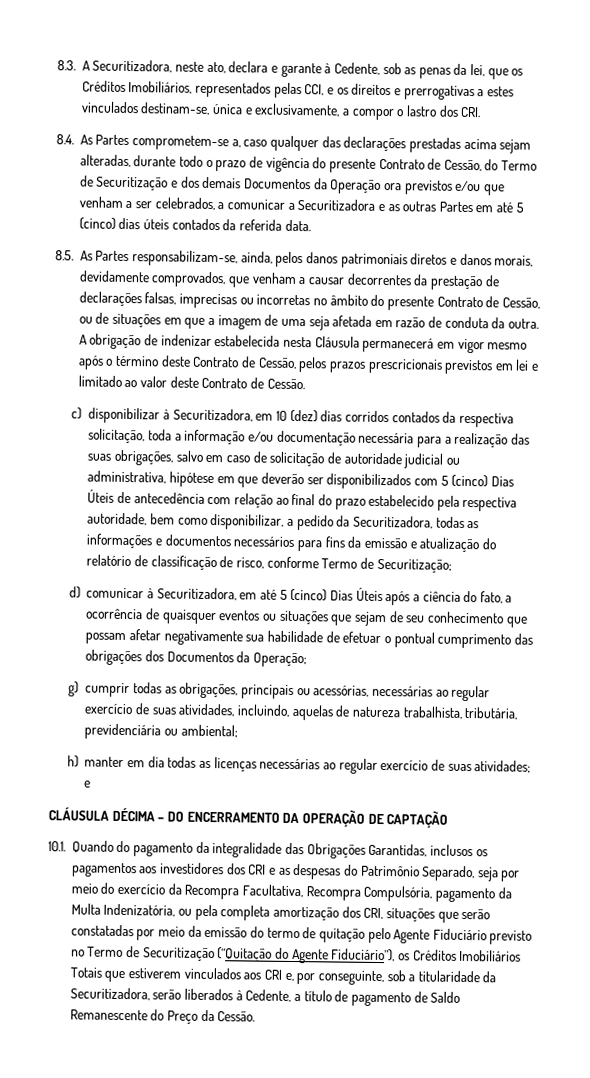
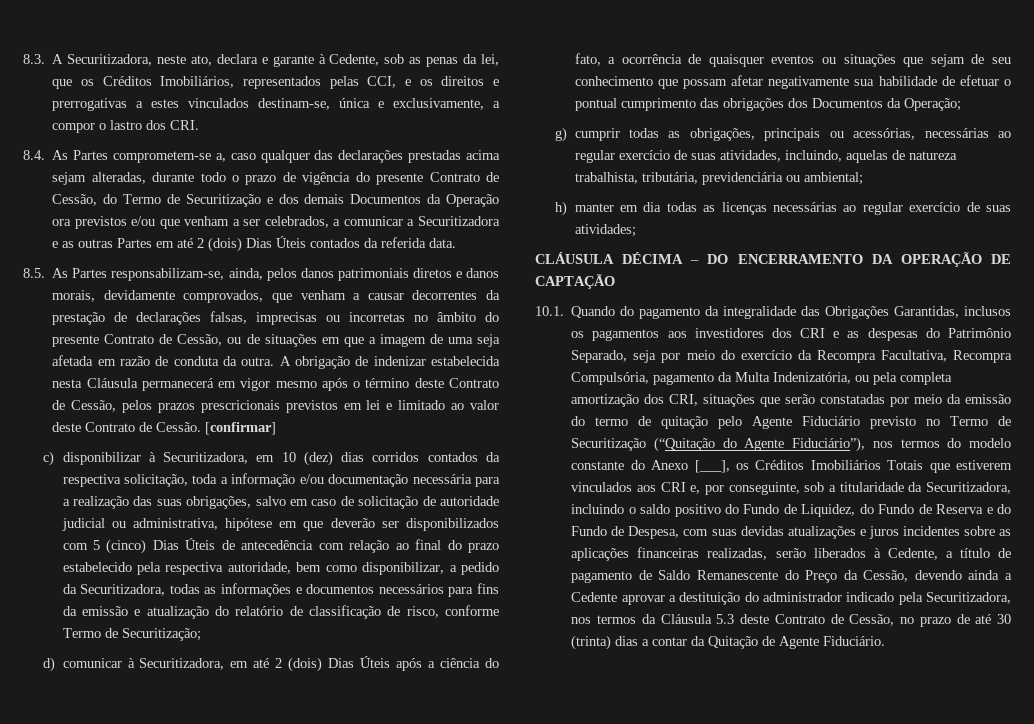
- 8.4. As Partes comprometem-se a, caso qualquer das declarações prestadas acima sejam alteradas, durante todo o prazo de vigência do presente Contrato de Cessão, do Termo de Securitização e dos demais Documentos da Operação ora previstos e/ou que venham a ser celebrados, a comunicar a Securitizadora e as outras Partes em até 5 (cinco) dias úteis contados da referida data.
+ 8.4. As Partes comprometem-se a, caso qualquer das declarações prestadas acima sejam alteradas, durante todo o prazo de vigência do presente Contrato de Cessão, do Termo de Securitização e dos demais Documentos da Operação ora previstos e/ou que venham a ser celebrados, a comunicar a Securitizadora e as outras Partes em até 2 (dois) Dias Úteis contados da referida data.
+ [confirmar]
- d) comunicar à Securitizadora, em até 5 (cinco) Dias Úteis após a ciência do fato, a ocorrência de quaisquer eventos ou situações que sejam de seu conhecimento que possam afetar negativamente sua habilidade de efetuar o pontual cumprimento das obrigações dos Documentos da Operação;
+ d) comunicar à Securitizadora, em até 2 (dois) Dias Úteis após a ciência do fato, a ocorrência de quaisquer eventos ou situações que sejam de seu conhecimento que possam afetar negativamente sua habilidade de efetuar o pontual cumprimento das obrigações dos Documentos da Operação;
- h) manter em dia todas as licenças necessárias ao regular exercício de suas atividades; e
+ h) manter em dia todas as licenças necessárias ao regular exercício de suas atividades;
- 10.1. Quando do pagamento da integralidade das Obrigações Garantidas, inclusos os pagamentos aos investidores dos CRI e as despesas do Patrimônio Separado, seja por meio do exercício da Recompra Facultativa, Recompra Compulsória, pagamento da Multa Indenizatória, ou pela completa amortização dos CRI, situações que serão constatadas por meio da emissão do termo de quitação pelo Agente Fiduciário previsto no Termo de Securitização (“Quitação do Agente Fiduciário”), os Créditos Imobiliários Totais que estiverem vinculados aos CRI e, por conseguinte, sob a titularidade da Securitizadora, serão liberados à Cedente, a título de pagamento de Saldo Remanescente do Preço da Cessão.
+ 10.1. Quando do pagamento da integralidade das Obrigações Garantidas, inclusos os pagamentos aos investidores dos CRI e as despesas do Patrimônio Separado, seja por meio do exercício da Recompra Facultativa, Recompra Compulsória, pagamento da Multa Indenizatória, ou pela completa amortização dos CRI, situações que serão constatadas por meio da emissão do termo de quitação pelo Agente Fiduciário previsto no Termo de Securitização (“Quitação do Agente Fiduciário”), nos termos do modelo constante do Anexo [___], os Créditos Imobiliários Totais que estiverem vinculados aos CRI e, por conseguinte, sob a titularidade da Securitizadora, incluindo o saldo positivo do Fundo de Liquidez, do Fundo de Reserva e do Fundo de Despesa, com suas devidas atualizações e juros incidentes sobre as aplicações financeiras realizadas, serão liberados à Cedente, a título de pagamento de Saldo Remanescente do Preço da Cessão, devendo ainda a Cedente aprovar a destituição do administrador indicado pela Securitizadora, nos termos da Cláusula 5.3 deste Contrato de Cessão, no prazo de até 30 (trinta) dias a contar da Quitação de Agente Fiduciário.

